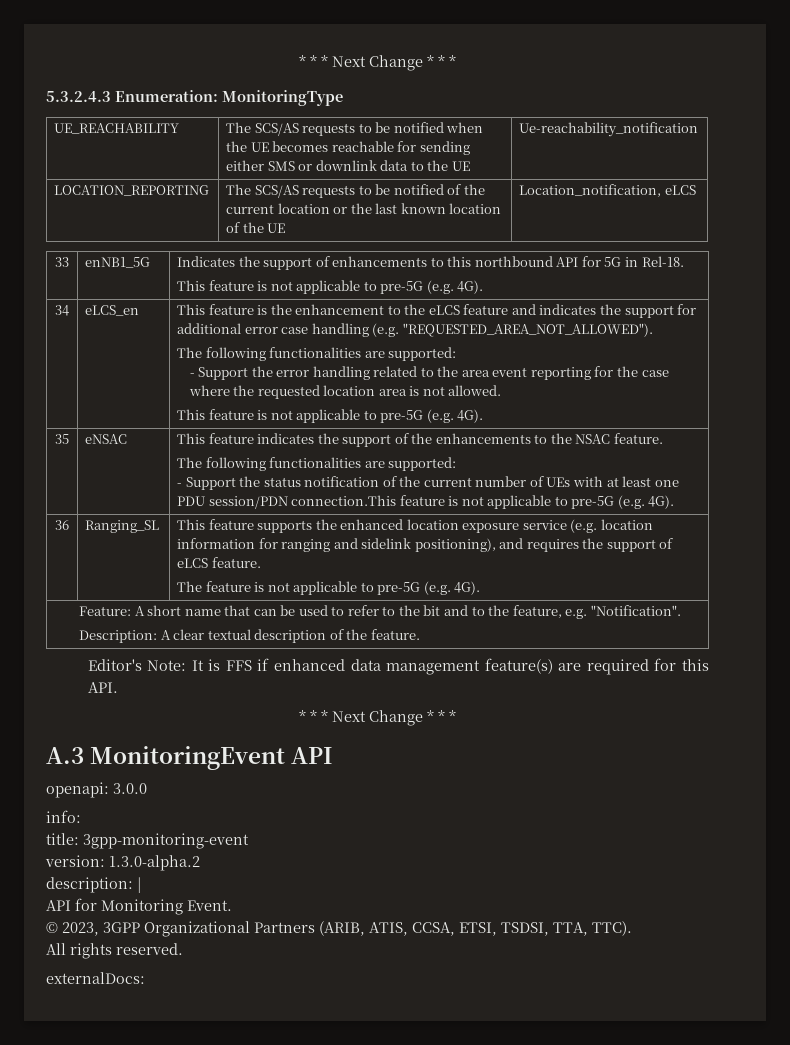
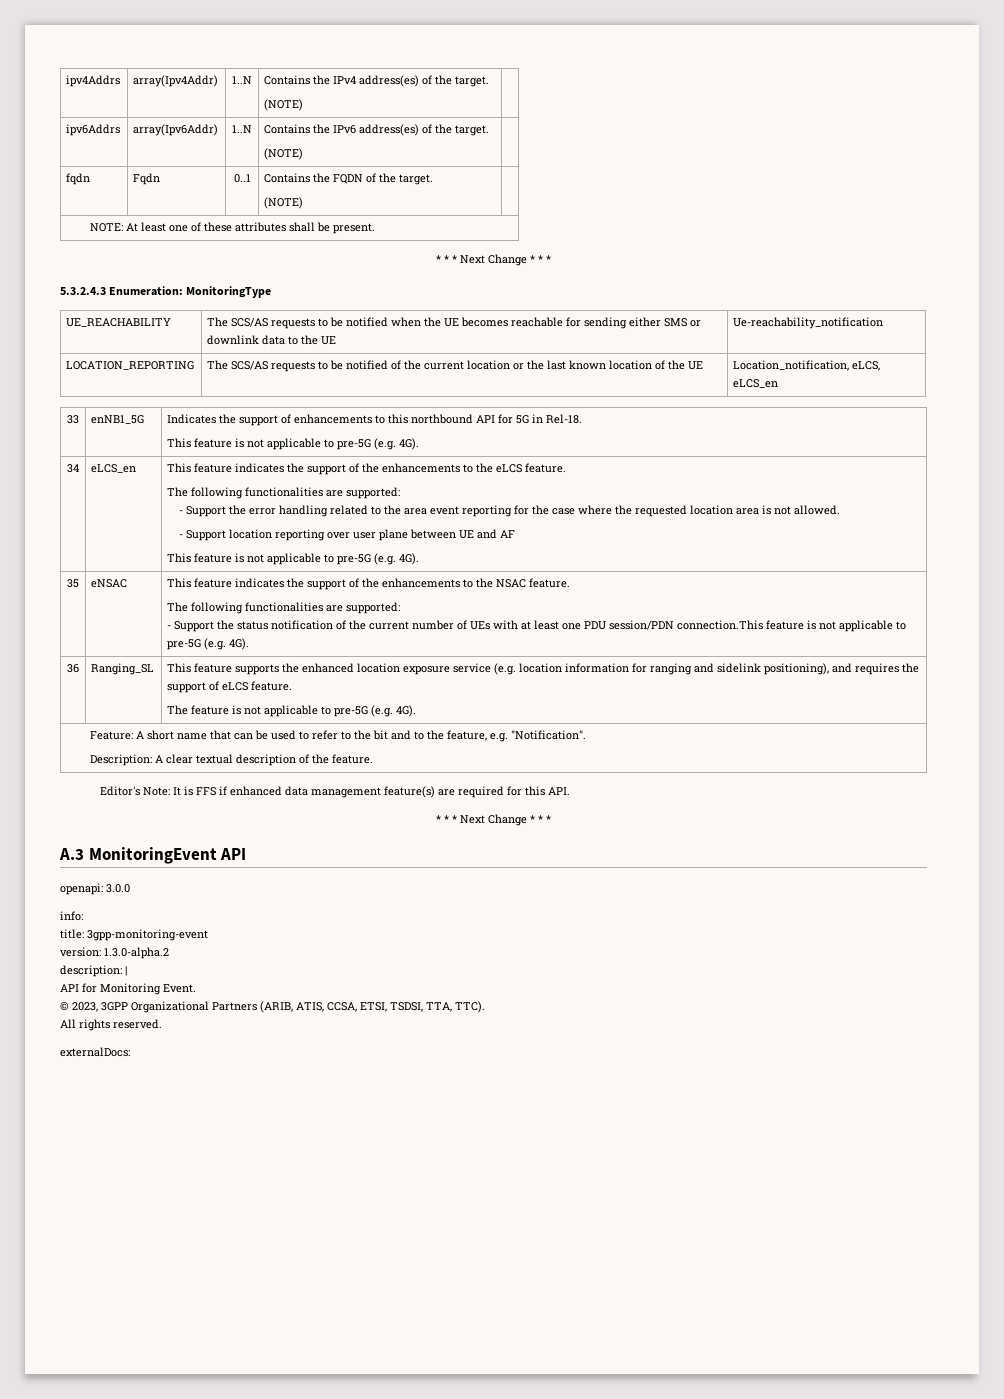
+ ipv4Addrs | array(Ipv4Addr) | 1..N | Contains the IPv4 address(es) of the target.
+ (NOTE) |
+ ipv6Addrs | array(Ipv6Addr) | 1..N | Contains the IPv6 address(es) of the target.
+ (NOTE) |
+ fqdn | Fqdn | 0..1 | Contains the FQDN of the target.
+ (NOTE) |
+ NOTE: At least one of these attributes shall be present.
- LOCATION_REPORTING | The SCS/AS requests to be notified of the current location or the last known location of the UE | Location_notification, eLCS
+ LOCATION_REPORTING | The SCS/AS requests to be notified of the current location or the last known location of the UE | Location_notification, eLCS, eLCS_en
- This feature is the enhancement to the eLCS feature and indicates the support for additional error case handling (e.g. "REQUESTED_AREA_NOT_ALLOWED").
+ This feature indicates the support of the enhancements to the eLCS feature.
+ - Support location reporting over user plane between UE and AF

